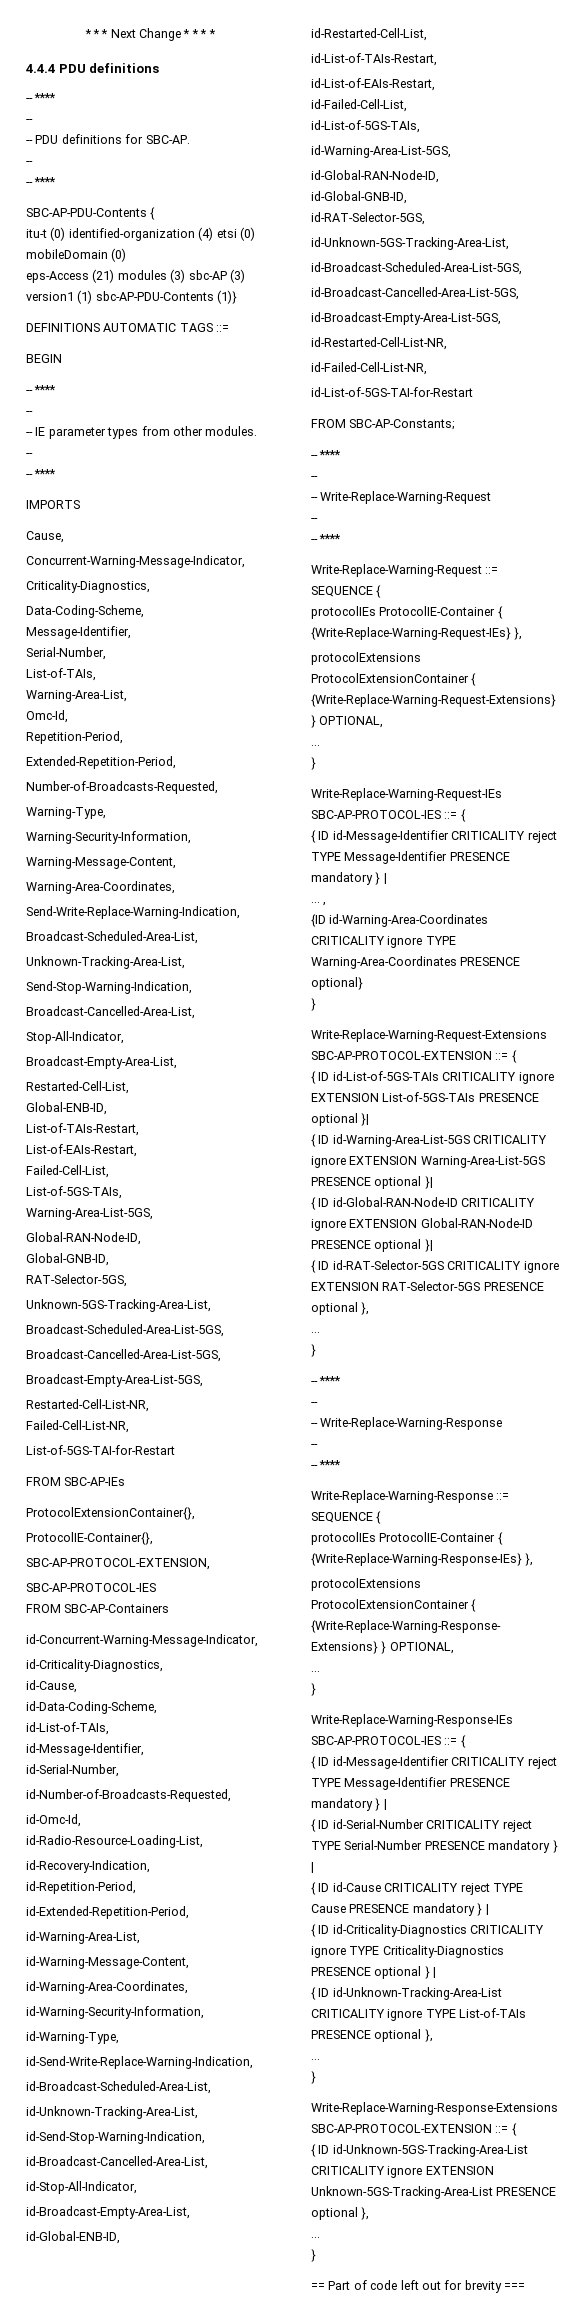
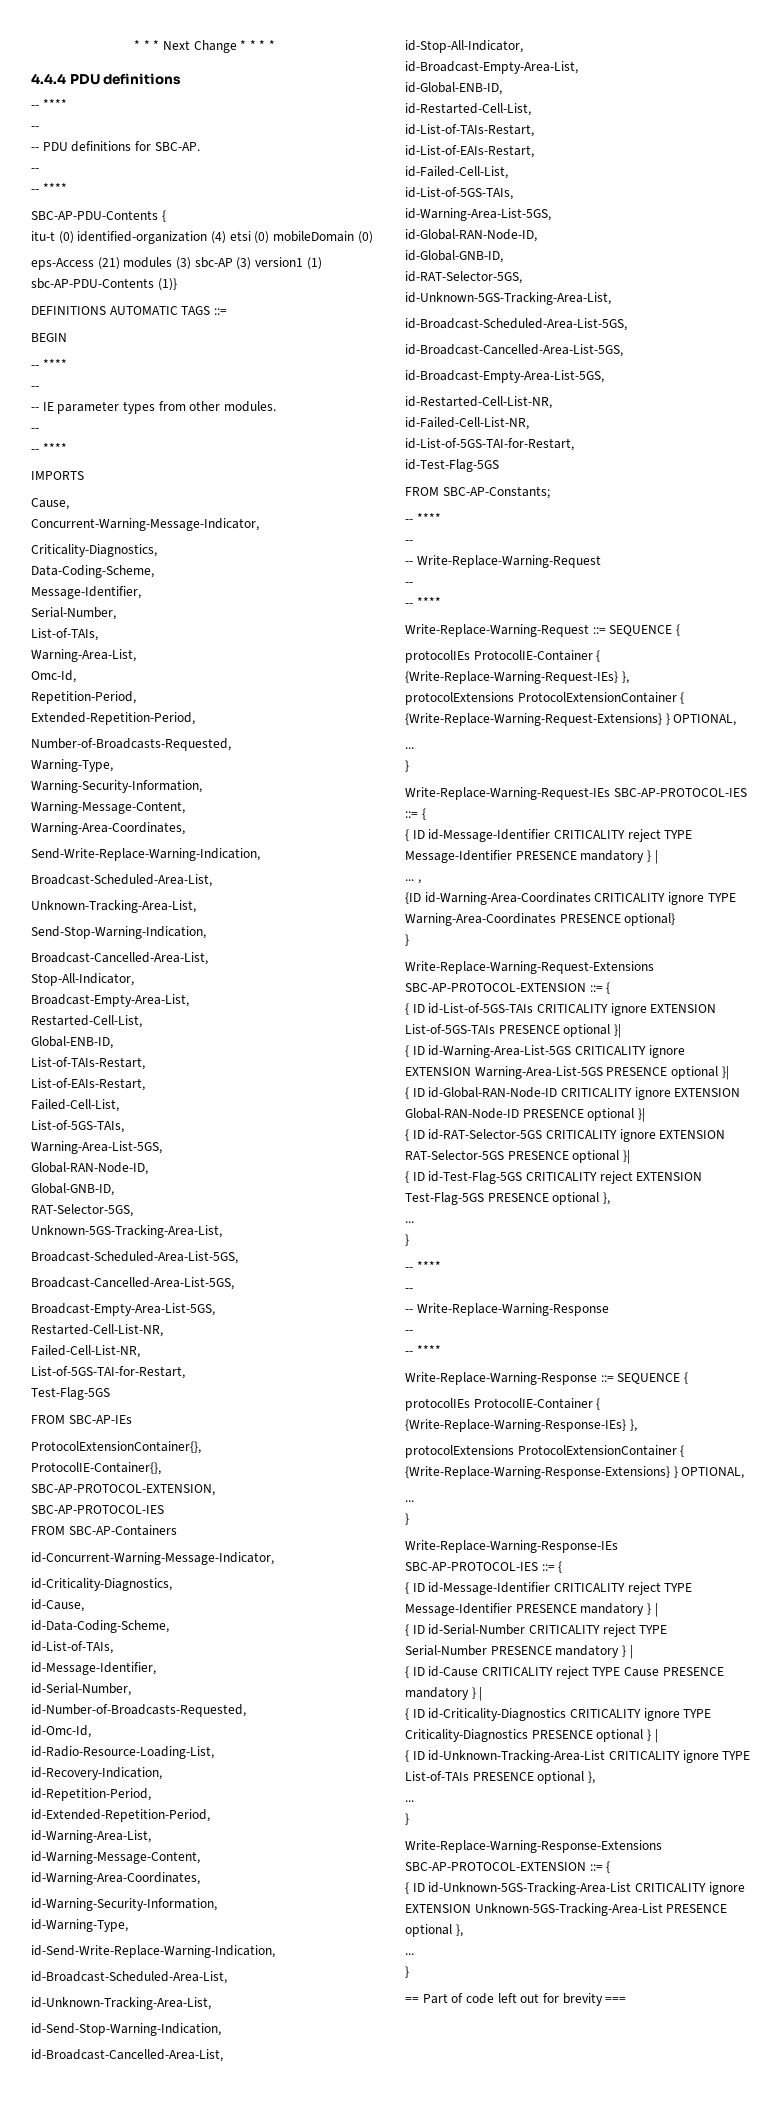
- List-of-5GS-TAI-for-Restart
+ List-of-5GS-TAI-for-Restart,
+ Test-Flag-5GS
- id-List-of-5GS-TAI-for-Restart
+ id-List-of-5GS-TAI-for-Restart,
+ id-Test-Flag-5GS
- { ID id-RAT-Selector-5GS CRITICALITY ignore EXTENSION RAT-Selector-5GS PRESENCE optional },
+ { ID id-RAT-Selector-5GS CRITICALITY ignore EXTENSION RAT-Selector-5GS PRESENCE optional }|
+ { ID id-Test-Flag-5GS CRITICALITY reject EXTENSION Test-Flag-5GS PRESENCE optional },

